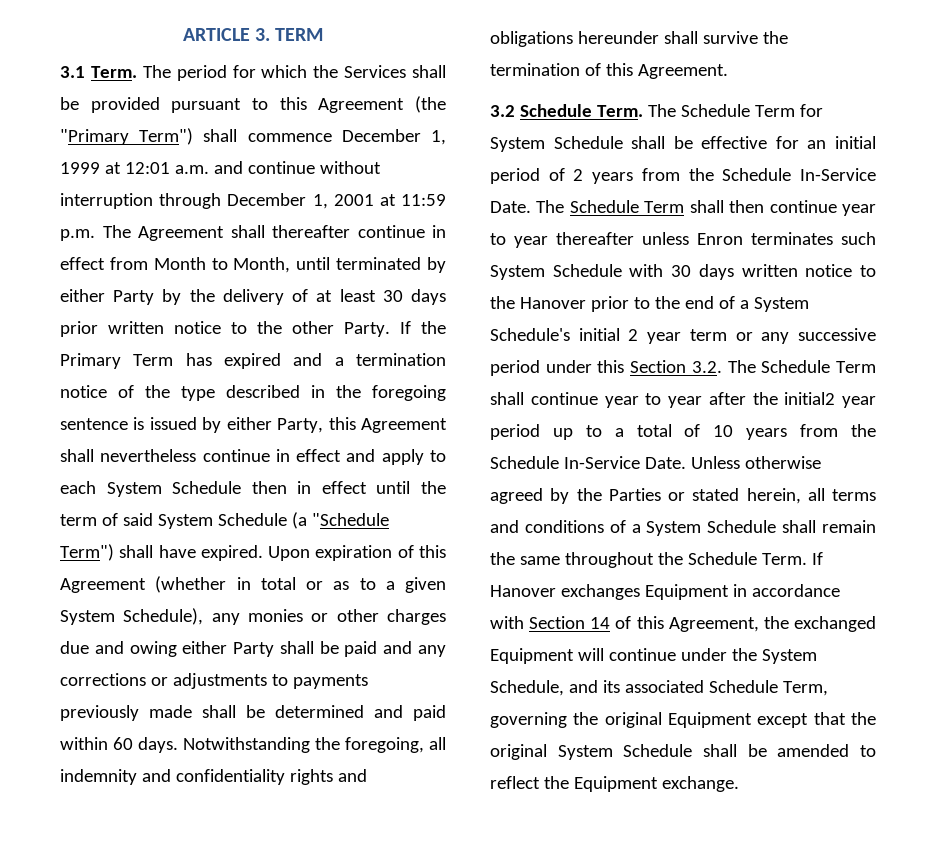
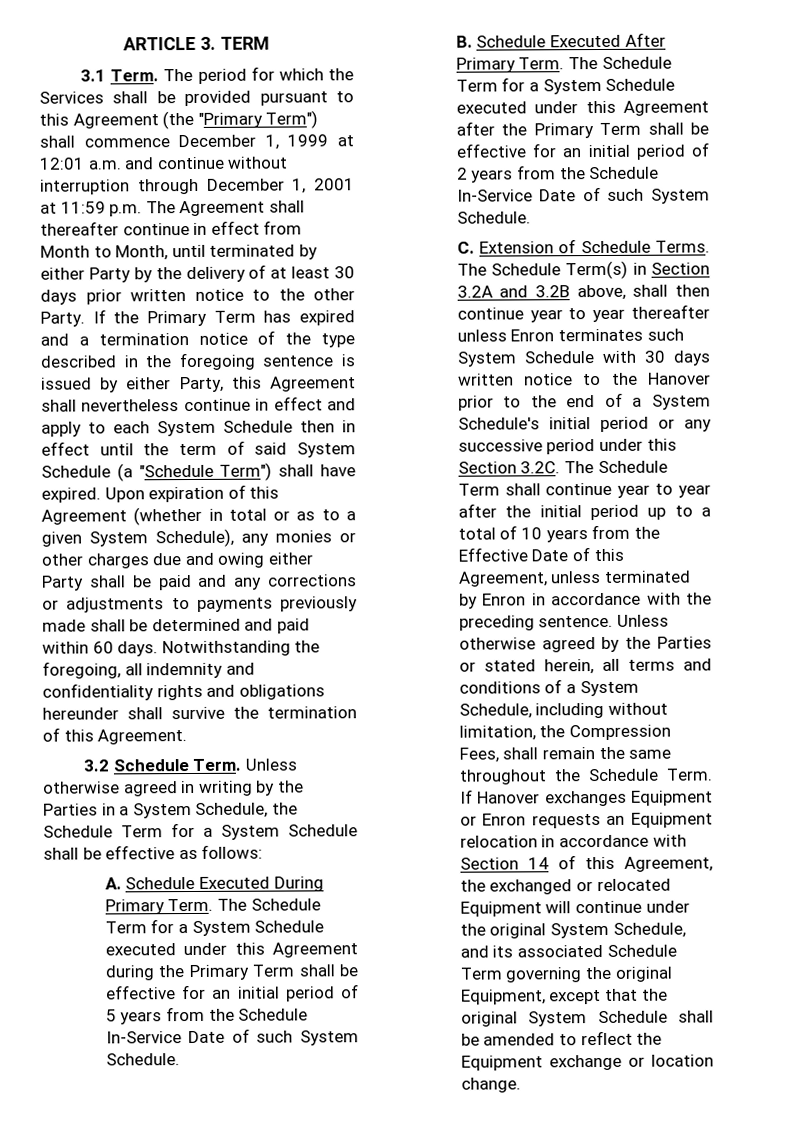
- The Schedule Term for System Schedule shall be effective for an initial period of 2 years from the Schedule In-Service Date. The Schedule Term shall then continue year to year thereafter unless Enron terminates such System Schedule with 30 days written notice to the Hanover prior to the end of a System Schedule's initial 2 year term or any successive period under this Section 3.2. The Schedule Term shall continue year to year after the initial2 year period up to a total of 10 years from the Schedule In-Service Date.
+ Unless otherwise agreed in writing by the Parties in a System Schedule, the Schedule Term for a System Schedule shall be effective as follows:
+ A. Schedule Executed During Primary Term. The Schedule Term for a System Schedule executed under this Agreement during the Primary Term shall be effective for an initial period of 5 years from the Schedule In-Service Date of such System Schedule.
+ B. Schedule Executed After Primary Term. The Schedule Term for a System Schedule executed under this Agreement after the Primary Term shall be effective for an initial period of 2 years from the Schedule In-Service Date of such System Schedule.
+ C. Extension of Schedule Terms. The Schedule Term(s) in Section 3.2A and 3.2B above, shall then continue year to year thereafter unless Enron terminates such System Schedule with 30 days written notice to the Hanover prior to the end of a System Schedule's initial period or any successive period under this Section 3.2C. The Schedule Term shall continue year to year after the initial period up to a total of 10 years from the Effective Date of this Agreement, unless terminated by Enron in accordance with the preceding sentence.
- Unless otherwise agreed by the Parties or stated herein, all terms and conditions of a System Schedule shall remain the same throughout the Schedule Term.
+ Unless otherwise agreed by the Parties or stated herein, all terms and conditions of a System Schedule, including without limitation, the Compression Fees, shall remain the same throughout the Schedule Term.
- If Hanover exchanges Equipment in accordance with Section 14 of this Agreement, the exchanged Equipment will continue under the System Schedule, and its associated Schedule Term, governing the original Equipment except that the original System Schedule shall be amended to reflect the Equipment exchange.
+ If Hanover exchanges Equipment or Enron requests an Equipment relocation in accordance with Section 14 of this Agreement, the exchanged or relocated Equipment will continue under the original System Schedule, and its associated Schedule Term governing the original Equipment, except that the original System Schedule shall be amended to reflect the Equipment exchange or location change.

